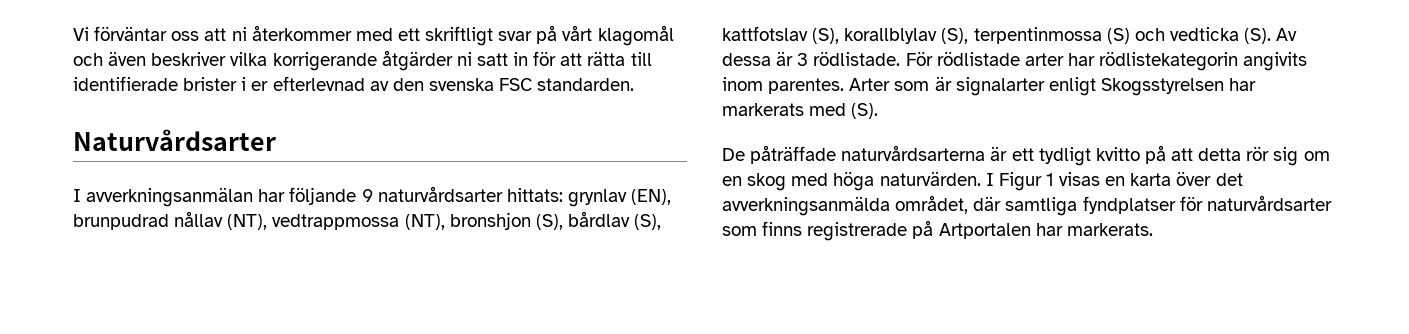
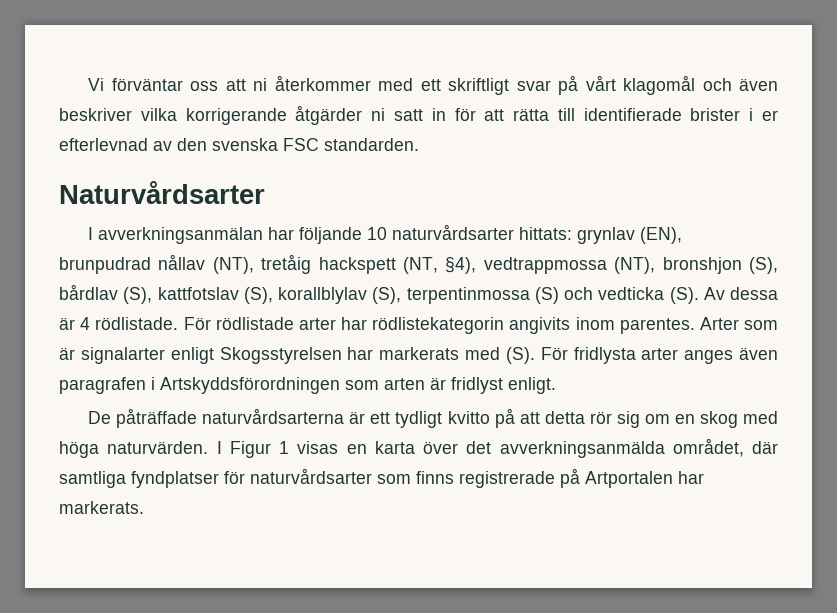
- I avverkningsanmälan har följande 9 naturvårdsarter hittats: grynlav (EN), brunpudrad nållav (NT), vedtrappmossa (NT), bronshjon (S), bårdlav (S), kattfotslav (S), korallblylav (S), terpentinmossa (S) och vedticka (S). Av dessa är 3 rödlistade.
+ I avverkningsanmälan har följande 10 naturvårdsarter hittats: grynlav (EN), brunpudrad nållav (NT), tretåig hackspett (NT, §4), vedtrappmossa (NT), bronshjon (S), bårdlav (S), kattfotslav (S), korallblylav (S), terpentinmossa (S) och vedticka (S). Av dessa är 4 rödlistade.
- Arter som är signalarter enligt Skogsstyrelsen har markerats med (S).
+ Arter som är signalarter enligt Skogsstyrelsen har markerats med (S). För fridlysta arter anges även paragrafen i Artskyddsförordningen som arten är fridlyst enligt.

